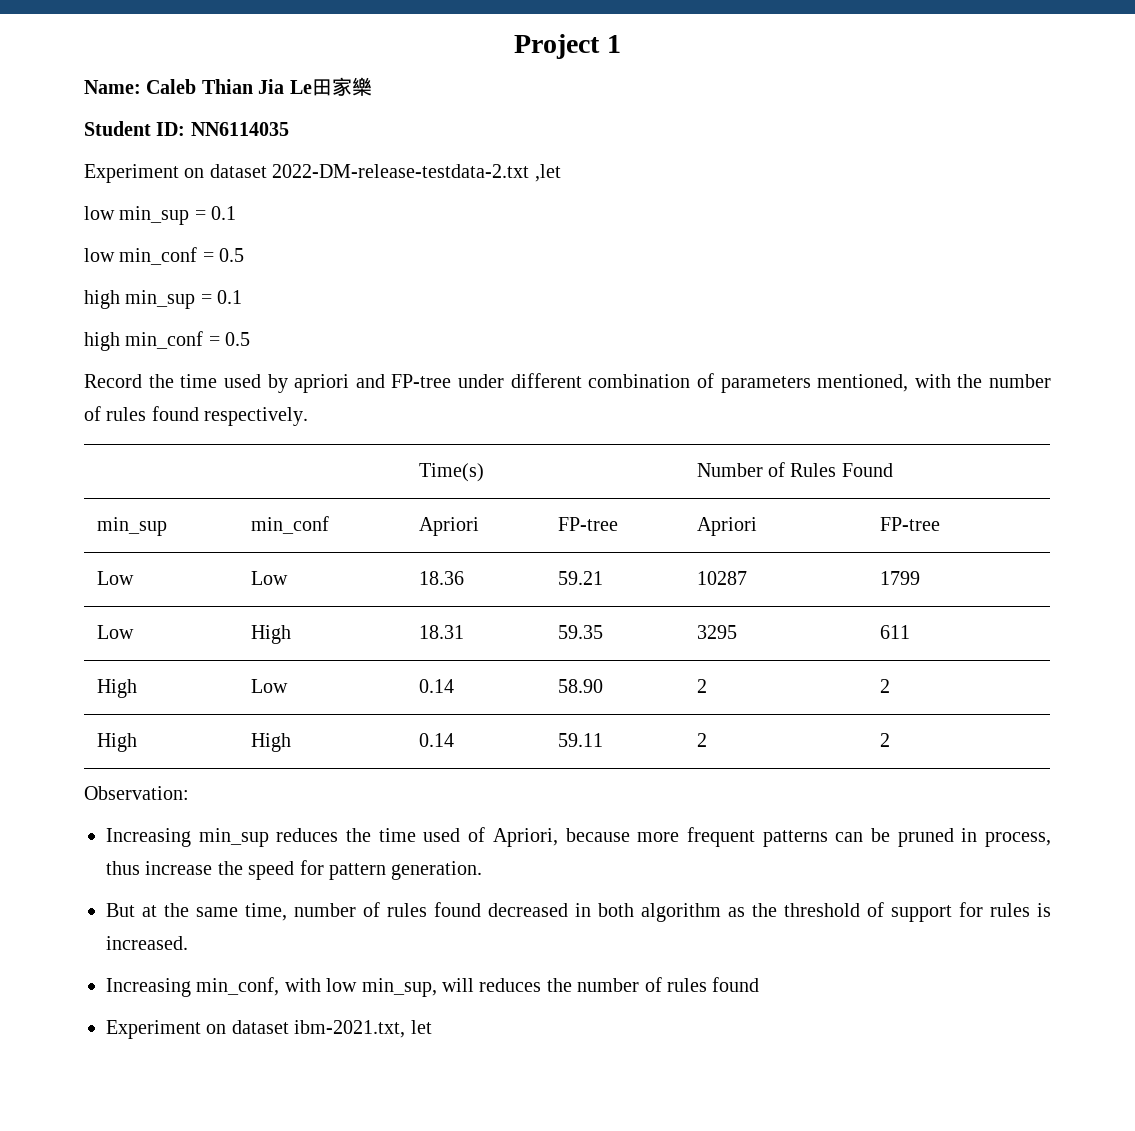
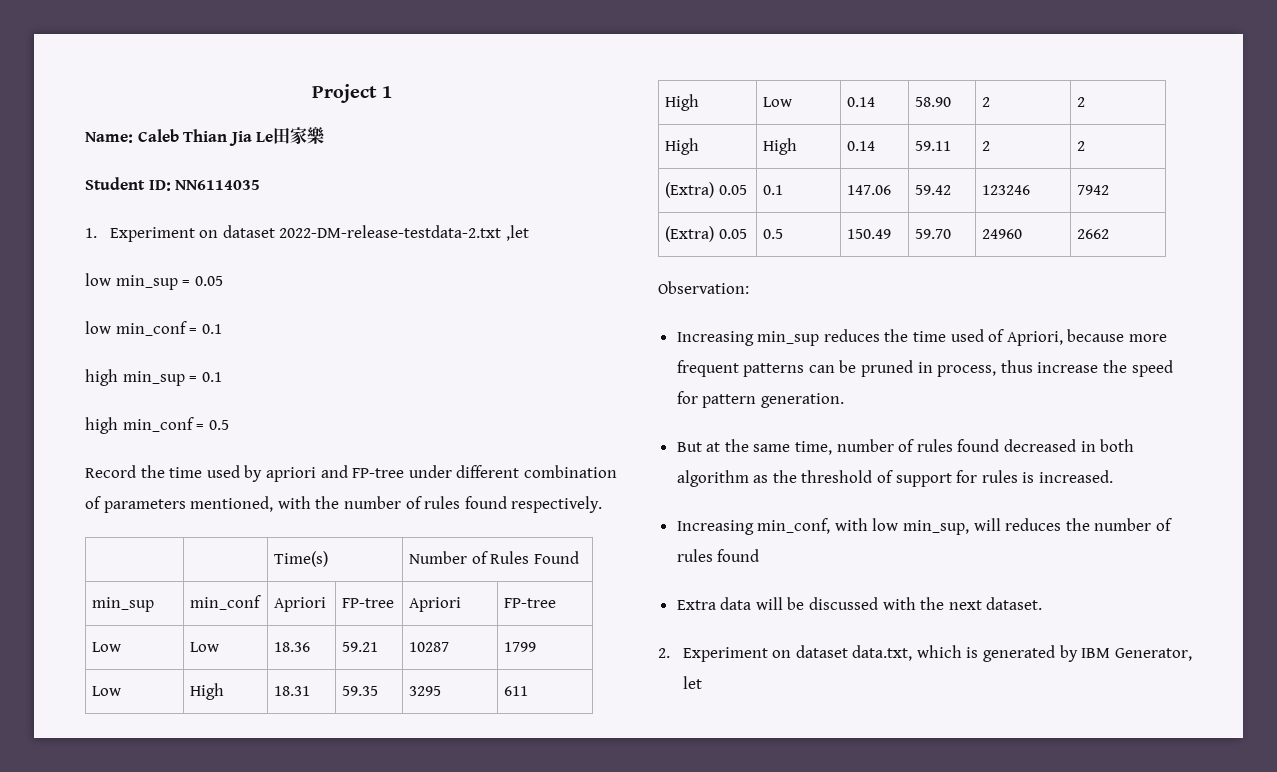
- Experiment on dataset 2022-DM-release-testdata-2.txt ,let
+ 1. Experiment on dataset 2022-DM-release-testdata-2.txt ,let
- low min_sup = 0.1
+ low min_sup = 0.05
- low min_conf = 0.5
+ low min_conf = 0.1
+ (Extra) 0.05 | 0.1 | 147.06 | 59.42 | 123246 | 7942
+ (Extra) 0.05 | 0.5 | 150.49 | 59.70 | 24960 | 2662
- Experiment on dataset ibm-2021.txt, let
+ Extra data will be discussed with the next dataset.
+ 2. Experiment on dataset data.txt, which is generated by IBM Generator, let

